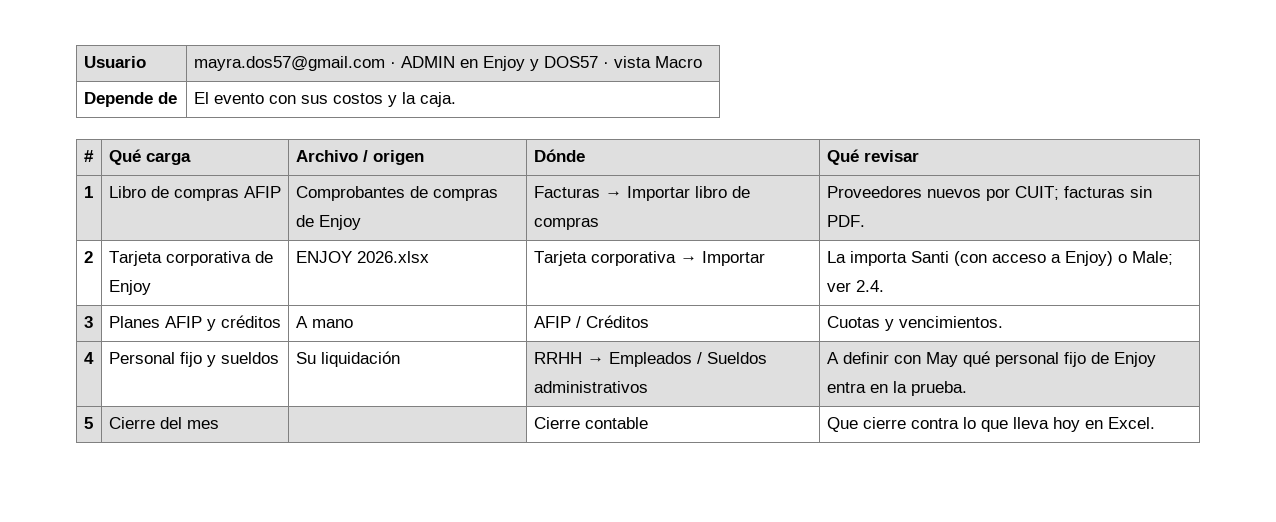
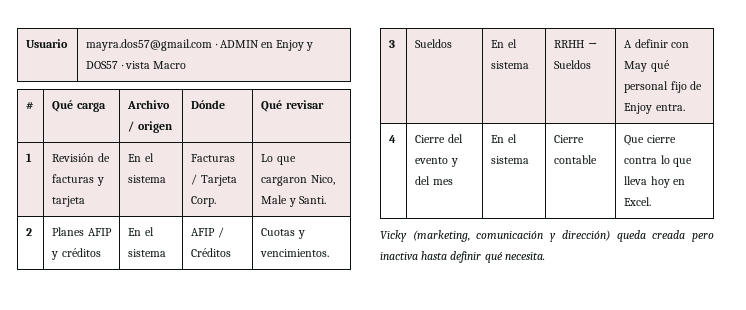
- Depende de | El evento con sus costos y la caja.
- 1 | Libro de compras AFIP | Comprobantes de compras de Enjoy | Facturas → Importar libro de compras | Proveedores nuevos por CUIT; facturas sin PDF.
- 2 | Tarjeta corporativa de Enjoy | ENJOY 2026.xlsx | Tarjeta corporativa → Importar | La importa Santi (con acceso a Enjoy) o Male; ver 2.4.
- 3 | Planes AFIP y créditos | A mano | AFIP / Créditos | Cuotas y vencimientos.
+ 1 | Revisión de facturas y tarjeta | En el sistema | Facturas / Tarjeta Corp. | Lo que cargaron Nico, Male y Santi.
+ 2 | Planes AFIP y créditos | En el sistema | AFIP / Créditos | Cuotas y vencimientos.
- 4 | Personal fijo y sueldos | Su liquidación | RRHH → Empleados / Sueldos administrativos | A definir con May qué personal fijo de Enjoy entra en la prueba.
- 5 | Cierre del mes | | Cierre contable | Que cierre contra lo que lleva hoy en Excel.
+ 3 | Sueldos | En el sistema | RRHH → Sueldos | A definir con May qué personal fijo de Enjoy entra.
+ 4 | Cierre del evento y del mes | En el sistema | Cierre contable | Que cierre contra lo que lleva hoy en Excel.
+ Vicky (marketing, comunicación y dirección) queda creada pero inactiva hasta definir qué necesita.

